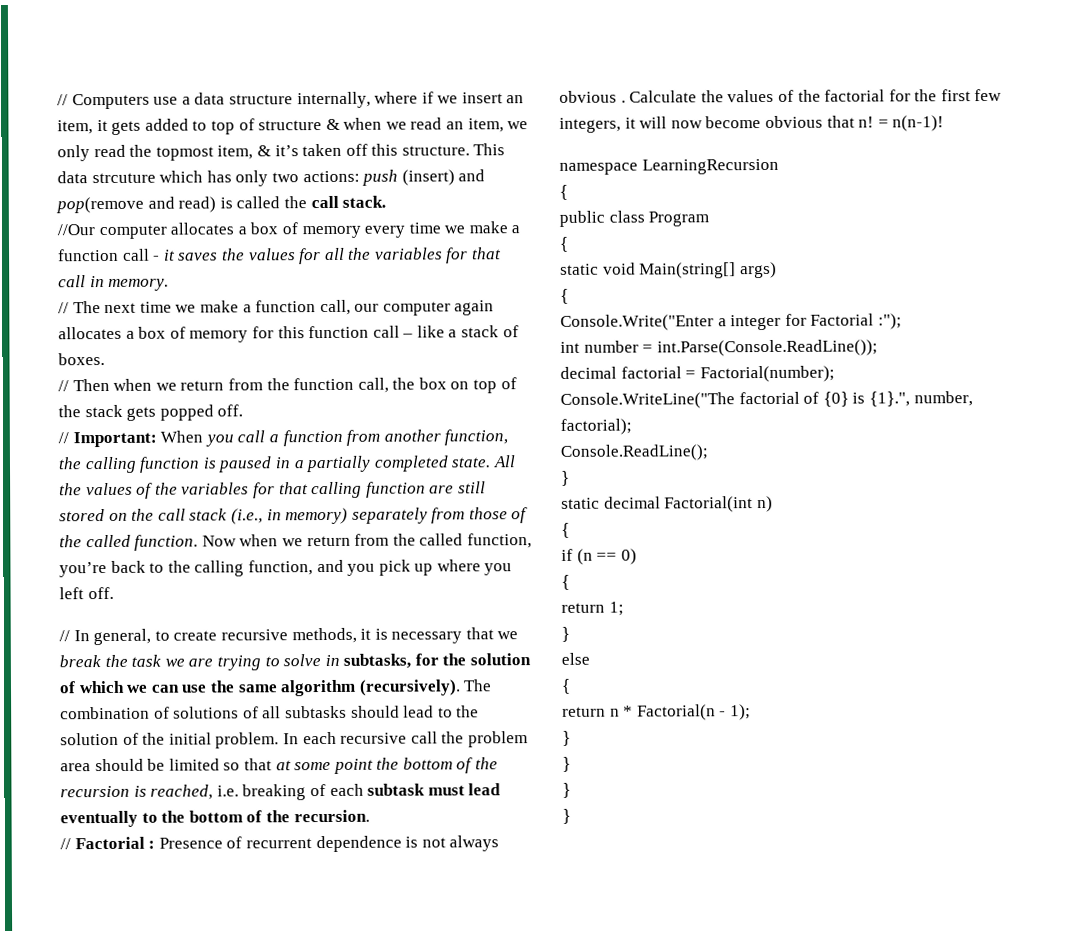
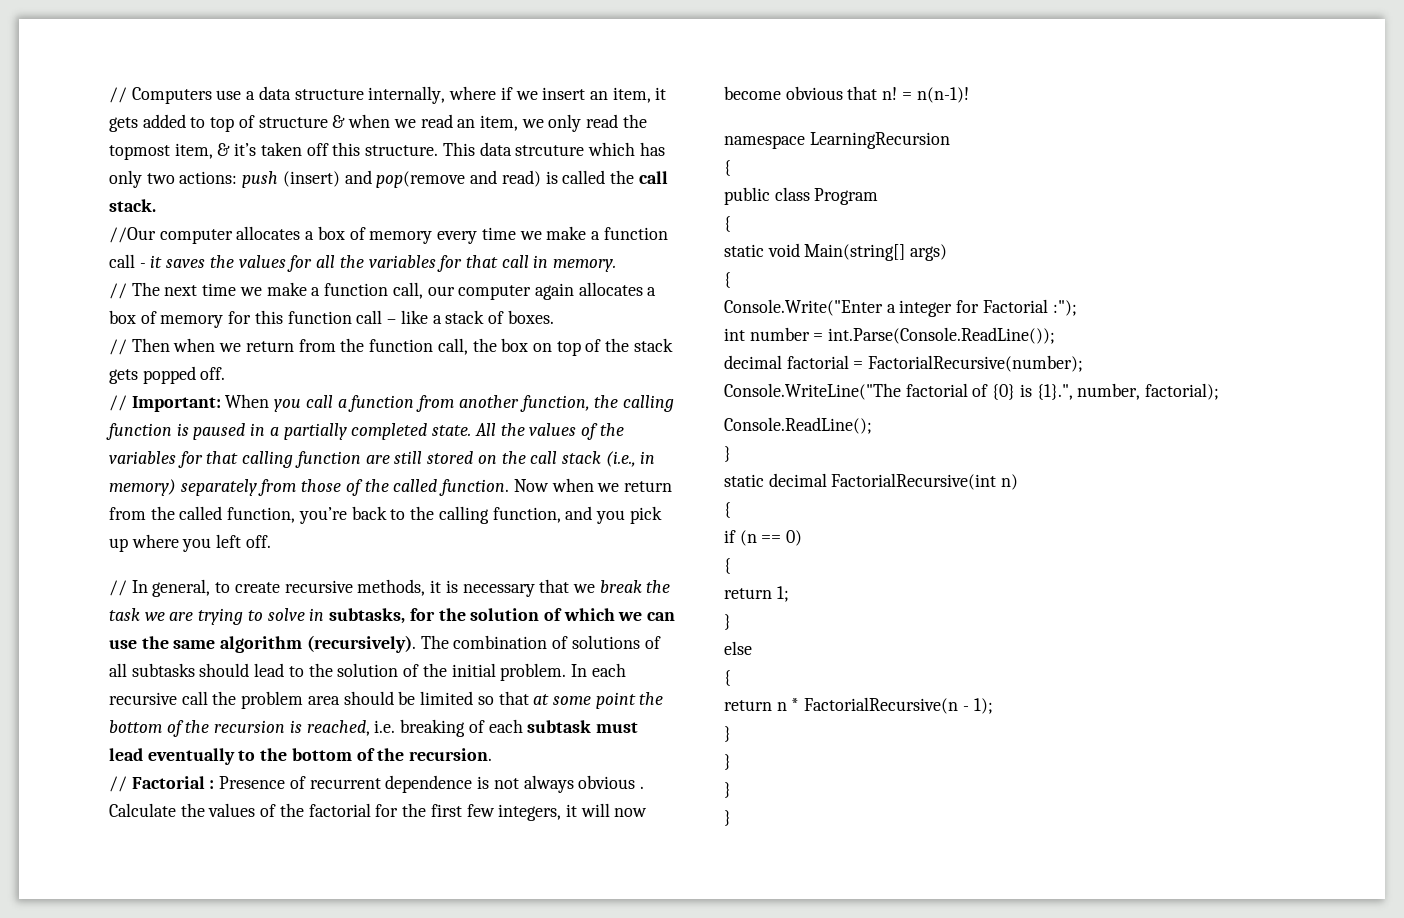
- decimal factorial = Factorial(number);
+ decimal factorial = FactorialRecursive(number);
- static decimal Factorial(int n)
+ static decimal FactorialRecursive(int n)
- return n * Factorial(n - 1);
+ return n * FactorialRecursive(n - 1);

